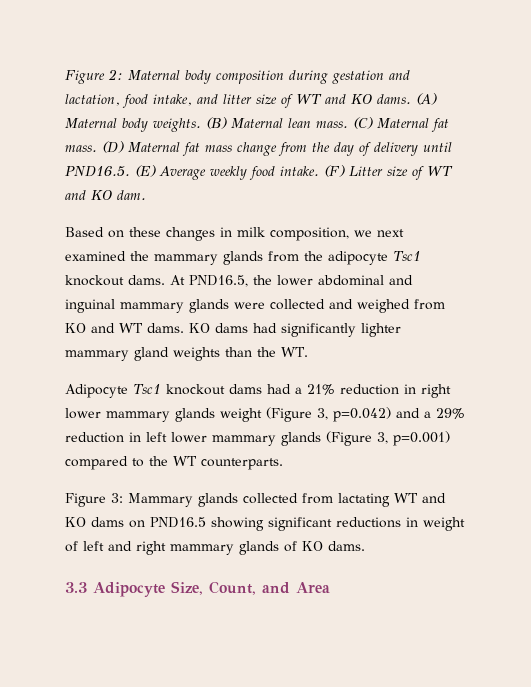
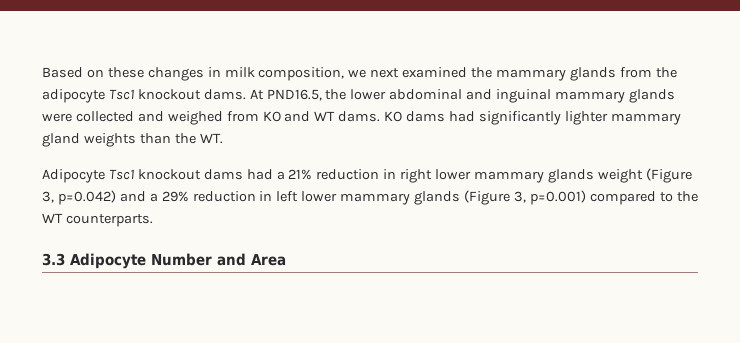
- Figure 2: Maternal body composition during gestation and lactation, food intake, and litter size of WT and KO dams. (A) Maternal body weights. (B) Maternal lean mass. (C) Maternal fat mass. (D) Maternal fat mass change from the day of delivery until PND16.5. (E) Average weekly food intake. (F) Litter size of WT and KO dam.
- Figure 3: Mammary glands collected from lactating WT and KO dams on PND16.5 showing significant reductions in weight of left and right mammary glands of KO dams.
- 3.3 Adipocyte Size, Count, and Area
+ 3.3 Adipocyte Number and Area

